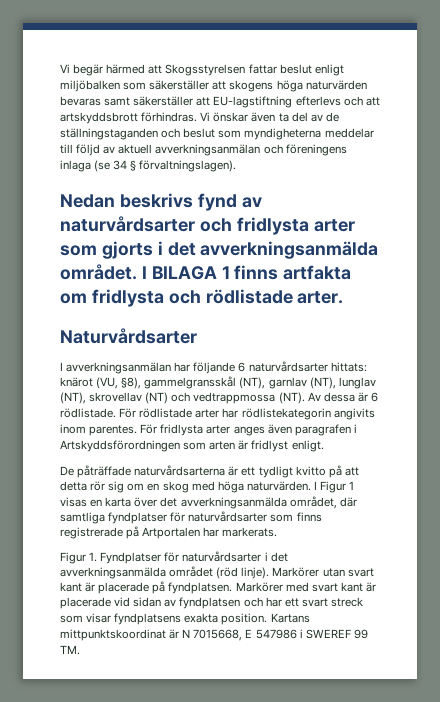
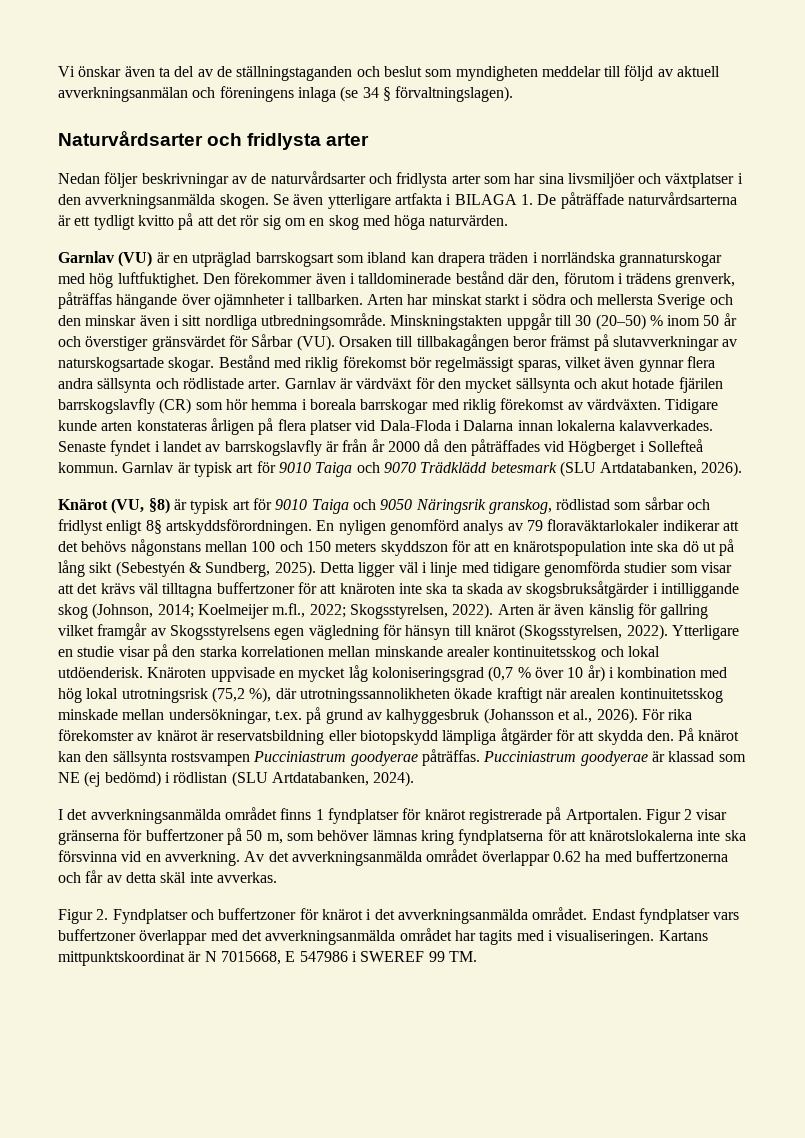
- Vi begär härmed att Skogsstyrelsen fattar beslut enligt miljöbalken som säkerställer att skogens höga naturvärden bevaras samt säkerställer att EU-lagstiftning efterlevs och att artskyddsbrott förhindras. Vi önskar även ta del av de ställningstaganden och beslut som myndigheterna meddelar till följd av aktuell avverkningsanmälan och föreningens inlaga (se 34 § förvaltningslagen).
+ Vi önskar även ta del av de ställningstaganden och beslut som myndigheten meddelar till följd av aktuell avverkningsanmälan och föreningens inlaga (se 34 § förvaltningslagen).
- Nedan beskrivs fynd av naturvårdsarter och fridlysta arter som gjorts i det avverkningsanmälda området. I BILAGA 1 finns artfakta om fridlysta och rödlistade arter.
- Naturvårdsarter
- I avverkningsanmälan har följande 6 naturvårdsarter hittats: knärot (VU, §8), gammelgransskål (NT), garnlav (NT), lunglav (NT), skrovellav (NT) och vedtrappmossa (NT). Av dessa är 6 rödlistade. För rödlistade arter har rödlistekategorin angivits inom parentes. För fridlysta arter anges även paragrafen i Artskyddsförordningen som arten är fridlyst enligt.
- De påträffade naturvårdsarterna är ett tydligt kvitto på att detta rör sig om en skog med höga naturvärden. I Figur 1 visas en karta över det avverkningsanmälda området, där samtliga fyndplatser för naturvårdsarter som finns registrerade på Artportalen har markerats.
- Figur 1. Fyndplatser för naturvårdsarter i det avverkningsanmälda området (röd linje). Markörer utan svart kant är placerade på fyndplatsen. Markörer med svart kant är placerade vid sidan av fyndplatsen och har ett svart streck som visar fyndplatsens exakta position.
+ Naturvårdsarter och fridlysta arter
+ Nedan följer beskrivningar av de naturvårdsarter och fridlysta arter som har sina livsmiljöer och växtplatser i den avverkningsanmälda skogen. Se även ytterligare artfakta i BILAGA 1. De påträffade naturvårdsarterna är ett tydligt kvitto på att det rör sig om en skog med höga naturvärden.
+ Garnlav (VU) är en utpräglad barrskogsart som ibland kan drapera träden i norrländska grannaturskogar med hög luftfuktighet. Den förekommer även i talldominerade bestånd där den, förutom i trädens grenverk, påträffas hängande över ojämnheter i tallbarken. Arten har minskat starkt i södra och mellersta Sverige och den minskar även i sitt nordliga utbredningsområde. Minskningstakten uppgår till 30 (20–50) % inom 50 år och överstiger gränsvärdet för Sårbar (VU). Orsaken till tillbakagången beror främst på slutavverkningar av naturskogsartade skogar. Bestånd med riklig förekomst bör regelmässigt sparas, vilket även gynnar flera andra sällsynta och rödlistade arter. Garnlav är värdväxt för den mycket sällsynta och akut hotade fjärilen barrskogslavfly (CR) som hör hemma i boreala barrskogar med riklig förekomst av värdväxten. Tidigare kunde arten konstateras årligen på flera platser vid Dala-Floda i Dalarna innan lokalerna kalavverkades. Senaste fyndet i landet av barrskogslavfly är från år 2000 då den påträffades vid Högberget i Sollefteå kommun. Garnlav är typisk art för 9010 Taiga och 9070 Trädklädd betesmark (SLU Artdatabanken, 2026).
+ Knärot (VU, §8) är typisk art för 9010 Taiga och 9050 Näringsrik granskog, rödlistad som sårbar och fridlyst enligt 8§ artskyddsförordningen. En nyligen genomförd analys av 79 floraväktarlokaler indikerar att det behövs någonstans mellan 100 och 150 meters skyddszon för att en knärotspopulation inte ska dö ut på lång sikt (Sebestyén & Sundberg, 2025). Detta ligger väl i linje med tidigare genomförda studier som visar att det krävs väl tilltagna buffertzoner för att knäroten inte ska ta skada av skogsbruksåtgärder i intilliggande skog (Johnson, 2014; Koelmeijer m.fl., 2022; Skogsstyrelsen, 2022). Arten är även känslig för gallring vilket framgår av Skogsstyrelsens egen vägledning för hänsyn till knärot (Skogsstyrelsen, 2022). Ytterligare en studie visar på den starka korrelationen mellan minskande arealer kontinuitetsskog och lokal utdöenderisk. Knäroten uppvisade en mycket låg koloniseringsgrad (0,7 % över 10 år) i kombination med hög lokal utrotningsrisk (75,2 %), där utrotningssannolikheten ökade kraftigt när arealen kontinuitetsskog minskade mellan undersökningar, t.ex. på grund av kalhyggesbruk (Johansson et al., 2026). För rika förekomster av knärot är reservatsbildning eller biotopskydd lämpliga åtgärder för att skydda den. På knärot kan den sällsynta rostsvampen Pucciniastrum goodyerae påträffas. Pucciniastrum goodyerae är klassad som NE (ej bedömd) i rödlistan (SLU Artdatabanken, 2024).
+ I det avverkningsanmälda området finns 1 fyndplatser för knärot registrerade på Artportalen. Figur 2 visar gränserna för buffertzoner på 50 m, som behöver lämnas kring fyndplatserna för att knärotslokalerna inte ska försvinna vid en avverkning. Av det avverkningsanmälda området överlappar 0.62 ha med buffertzonerna och får av detta skäl inte avverkas.
+ Figur 2. Fyndplatser och buffertzoner för knärot i det avverkningsanmälda området. Endast fyndplatser vars buffertzoner överlappar med det avverkningsanmälda området har tagits med i visualiseringen.

